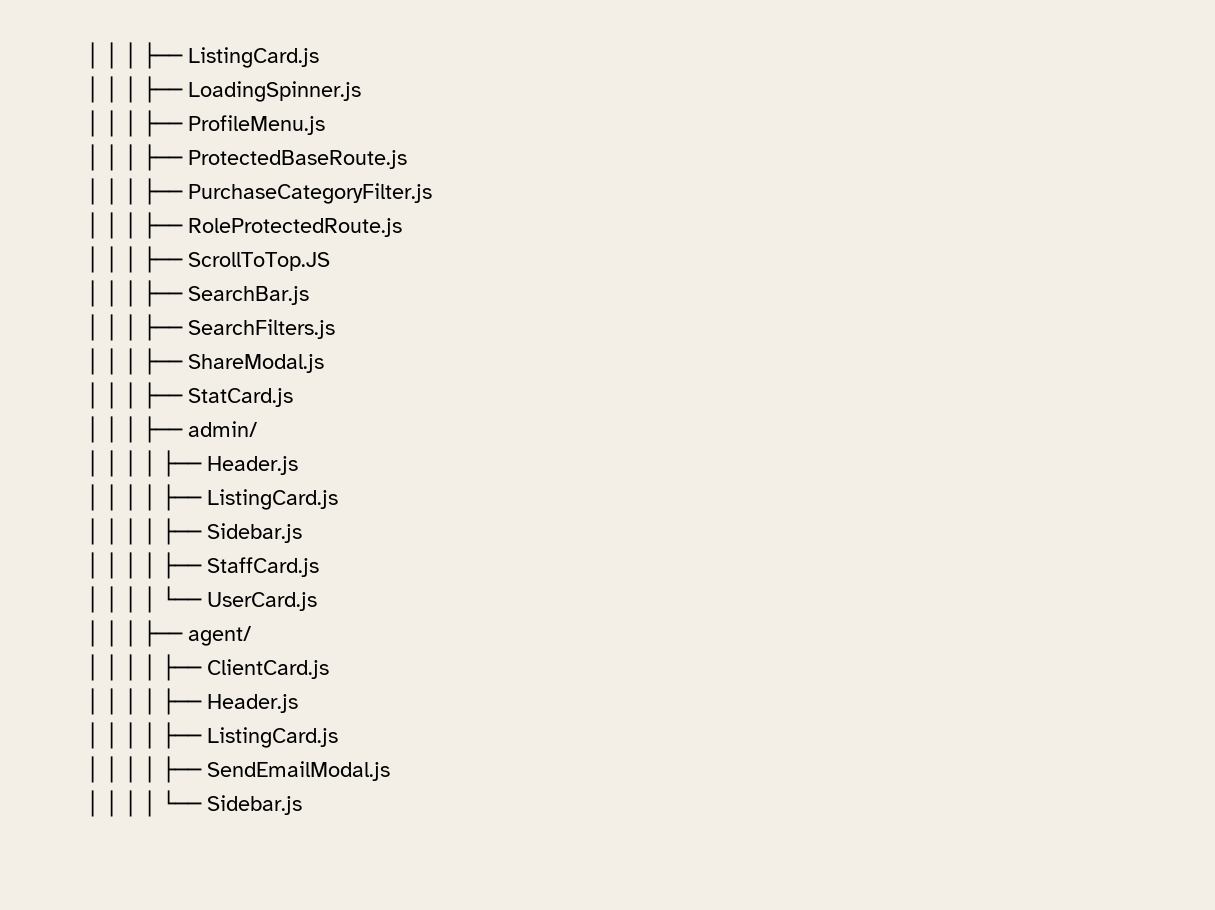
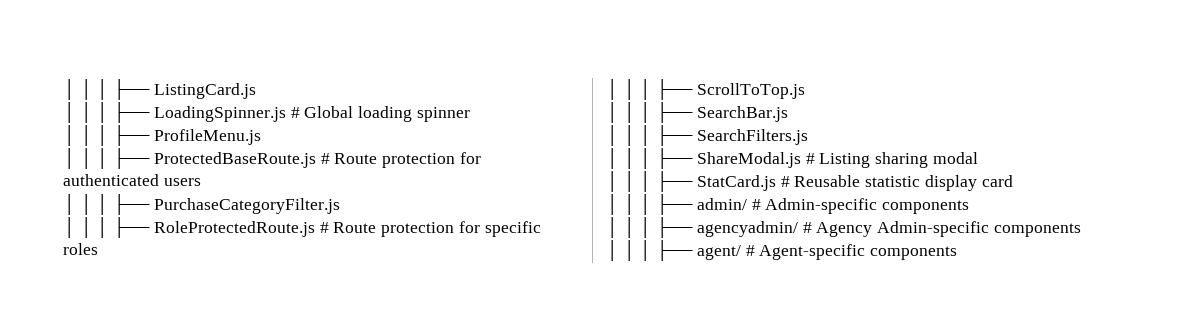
- │ │ │ ├── LoadingSpinner.js
+ │ │ │ ├── LoadingSpinner.js # Global loading spinner
- │ │ │ ├── ProtectedBaseRoute.js
+ │ │ │ ├── ProtectedBaseRoute.js # Route protection for authenticated users
- │ │ │ ├── RoleProtectedRoute.js
- │ │ │ ├── ScrollToTop.JS
+ │ │ │ ├── RoleProtectedRoute.js # Route protection for specific roles
+ │ │ │ ├── ScrollToTop.js
- │ │ │ ├── ShareModal.js
+ │ │ │ ├── ShareModal.js # Listing sharing modal
- │ │ │ ├── StatCard.js
+ │ │ │ ├── StatCard.js # Reusable statistic display card
- │ │ │ ├── admin/
- │ │ │ │ ├── Header.js
- │ │ │ │ ├── ListingCard.js
- │ │ │ │ ├── Sidebar.js
- │ │ │ │ ├── StaffCard.js
- │ │ │ │ └── UserCard.js
+ │ │ │ ├── admin/ # Admin-specific components
+ │ │ │ ├── agencyadmin/ # Agency Admin-specific components
- │ │ │ ├── agent/
- │ │ │ │ ├── ClientCard.js
- │ │ │ │ ├── Header.js
- │ │ │ │ ├── ListingCard.js
- │ │ │ │ ├── SendEmailModal.js
- │ │ │ │ └── Sidebar.js
+ │ │ │ ├── agent/ # Agent-specific components

